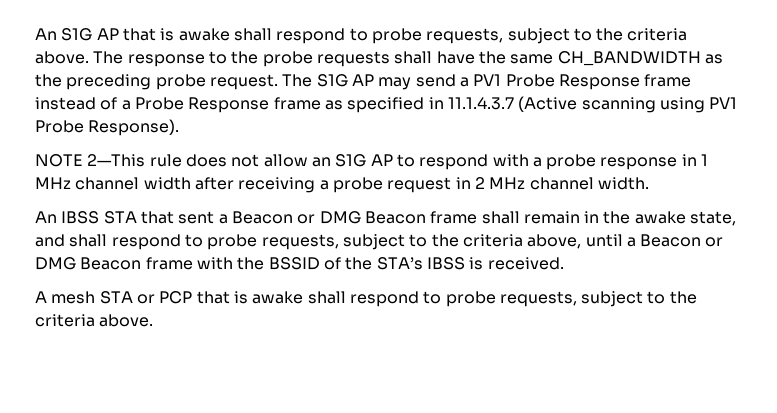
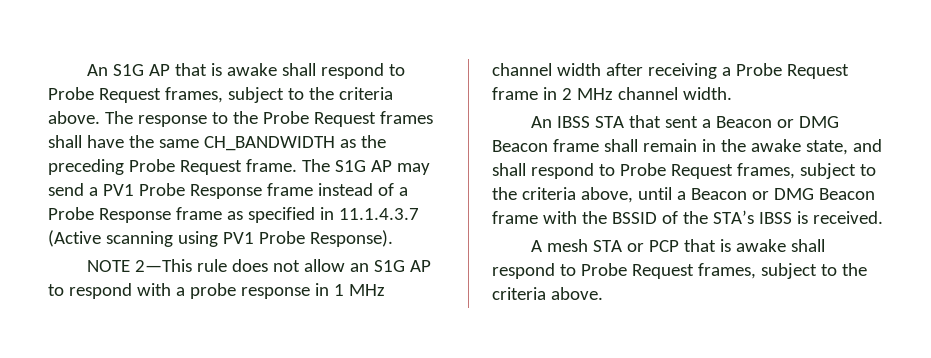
- An S1G AP that is awake shall respond to probe requests, subject to the criteria above.
+ An S1G AP that is awake shall respond to Probe Request frames, subject to the criteria above.
- The response to the probe requests shall have the same CH_BANDWIDTH as the preceding probe request.
+ The response to the Probe Request frames shall have the same CH_BANDWIDTH as the preceding Probe Request frame.
- NOTE 2—This rule does not allow an S1G AP to respond with a probe response in 1 MHz channel width after receiving a probe request in 2 MHz channel width.
+ NOTE 2—This rule does not allow an S1G AP to respond with a probe response in 1 MHz channel width after receiving a Probe Request frame in 2 MHz channel width.
- An IBSS STA that sent a Beacon or DMG Beacon frame shall remain in the awake state, and shall respond to probe requests, subject to the criteria above, until a Beacon or DMG Beacon frame with the BSSID of the STA’s IBSS is received.
+ An IBSS STA that sent a Beacon or DMG Beacon frame shall remain in the awake state, and shall respond to Probe Request frames, subject to the criteria above, until a Beacon or DMG Beacon frame with the BSSID of the STA’s IBSS is received.
- A mesh STA or PCP that is awake shall respond to probe requests, subject to the criteria above.
+ A mesh STA or PCP that is awake shall respond to Probe Request frames, subject to the criteria above.

